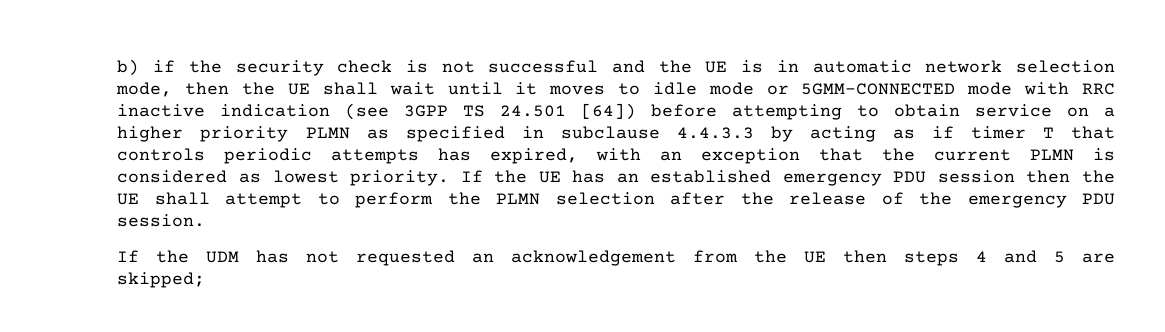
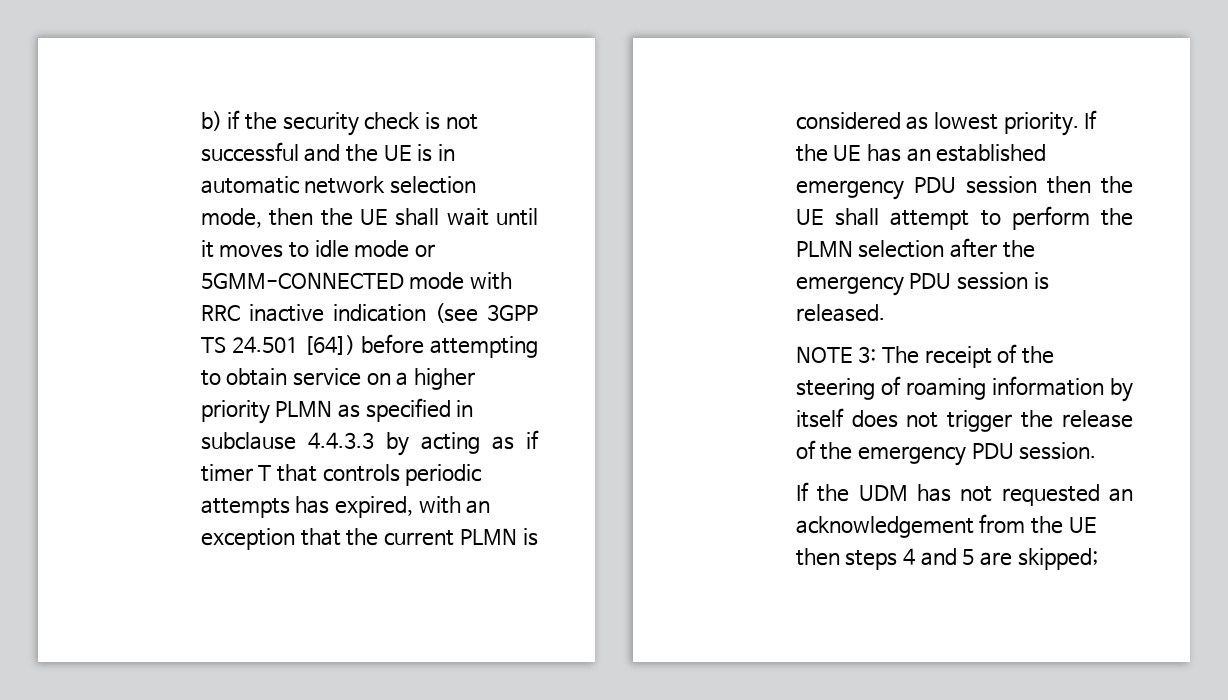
- If the UE has an established emergency PDU session then the UE shall attempt to perform the PLMN selection after the release of the emergency PDU session.
+ If the UE has an established emergency PDU session then the UE shall attempt to perform the PLMN selection after the emergency PDU session is released.
+ NOTE 3: The receipt of the steering of roaming information by itself does not trigger the release of the emergency PDU session.

